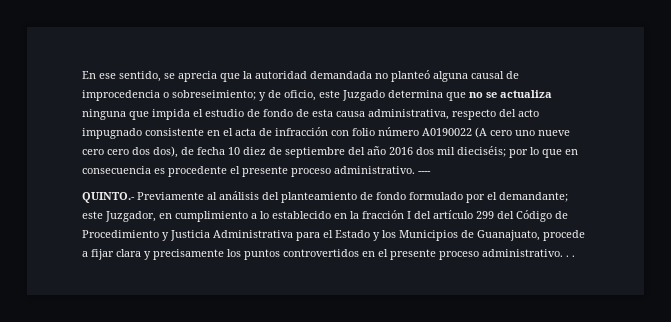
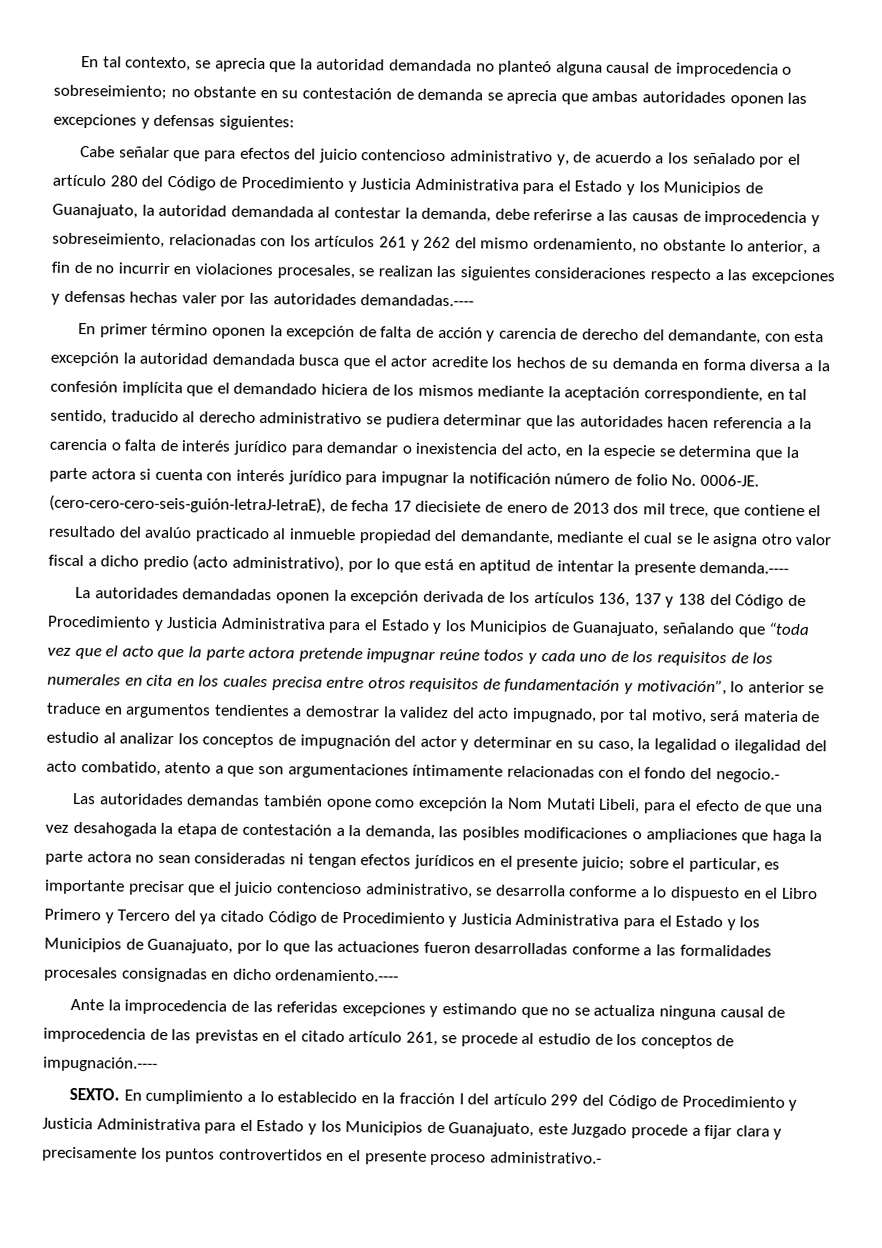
- En ese sentido, se aprecia que la autoridad demandada no planteó alguna causal de improcedencia o sobreseimiento; y de oficio, este Juzgado determina que no se actualiza ninguna que impida el estudio de fondo de esta causa administrativa, respecto del acto impugnado consistente en el acta de infracción con folio número A0190022 (A cero uno nueve cero cero dos dos), de fecha 10 diez de septiembre del año 2016 dos mil dieciséis; por lo que en consecuencia es procedente el presente proceso administrativo. ----
- QUINTO.- Previamente al análisis del planteamiento de fondo formulado por el demandante; este Juzgador, en cumplimiento a lo establecido en la fracción I del artículo 299 del Código de Procedimiento y Justicia Administrativa para el Estado y los Municipios de Guanajuato, procede a fijar clara y precisamente los puntos controvertidos en el presente proceso administrativo. . .
+ En tal contexto, se aprecia que la autoridad demandada no planteó alguna causal de improcedencia o sobreseimiento; no obstante en su contestación de demanda se aprecia que ambas autoridades oponen las excepciones y defensas siguientes:
+ Cabe señalar que para efectos del juicio contencioso administrativo y, de acuerdo a los señalado por el artículo 280 del Código de Procedimiento y Justicia Administrativa para el Estado y los Municipios de Guanajuato, la autoridad demandada al contestar la demanda, debe referirse a las causas de improcedencia y sobreseimiento, relacionadas con los artículos 261 y 262 del mismo ordenamiento, no obstante lo anterior, a fin de no incurrir en violaciones procesales, se realizan las siguientes consideraciones respecto a las excepciones y defensas hechas valer por las autoridades demandadas.----
+ En primer término oponen la excepción de falta de acción y carencia de derecho del demandante, con esta excepción la autoridad demandada busca que el actor acredite los hechos de su demanda en forma diversa a la confesión implícita que el demandado hiciera de los mismos mediante la aceptación correspondiente, en tal sentido, traducido al derecho administrativo se pudiera determinar que las autoridades hacen referencia a la carencia o falta de interés jurídico para demandar o inexistencia del acto, en la especie se determina que la parte actora si cuenta con interés jurídico para impugnar la notificación número de folio No. 0006-JE. (cero-cero-cero-seis-guión-letraJ-letraE), de fecha 17 diecisiete de enero de 2013 dos mil trece, que contiene el resultado del avalúo practicado al inmueble propiedad del demandante, mediante el cual se le asigna otro valor fiscal a dicho predio (acto administrativo), por lo que está en aptitud de intentar la presente demanda.----
+ La autoridades demandadas oponen la excepción derivada de los artículos 136, 137 y 138 del Código de Procedimiento y Justicia Administrativa para el Estado y los Municipios de Guanajuato, señalando que “toda vez que el acto que la parte actora pretende impugnar reúne todos y cada uno de los requisitos de los numerales en cita en los cuales precisa entre otros requisitos de fundamentación y motivación”, lo anterior se traduce en argumentos tendientes a demostrar la validez del acto impugnado, por tal motivo, será materia de estudio al analizar los conceptos de impugnación del actor y determinar en su caso, la legalidad o ilegalidad del acto combatido, atento a que son argumentaciones íntimamente relacionadas con el fondo del negocio.-
+ Las autoridades demandas también opone como excepción la Nom Mutati Libeli, para el efecto de que una vez desahogada la etapa de contestación a la demanda, las posibles modificaciones o ampliaciones que haga la parte actora no sean consideradas ni tengan efectos jurídicos en el presente juicio; sobre el particular, es importante precisar que el juicio contencioso administrativo, se desarrolla conforme a lo dispuesto en el Libro Primero y Tercero del ya citado Código de Procedimiento y Justicia Administrativa para el Estado y los Municipios de Guanajuato, por lo que las actuaciones fueron desarrolladas conforme a las formalidades procesales consignadas en dicho ordenamiento.----
+ Ante la improcedencia de las referidas excepciones y estimando que no se actualiza ninguna causal de improcedencia de las previstas en el citado artículo 261, se procede al estudio de los conceptos de impugnación.----
+ SEXTO. En cumplimiento a lo establecido en la fracción I del artículo 299 del Código de Procedimiento y Justicia Administrativa para el Estado y los Municipios de Guanajuato, este Juzgado procede a fijar clara y precisamente los puntos controvertidos en el presente proceso administrativo.-

